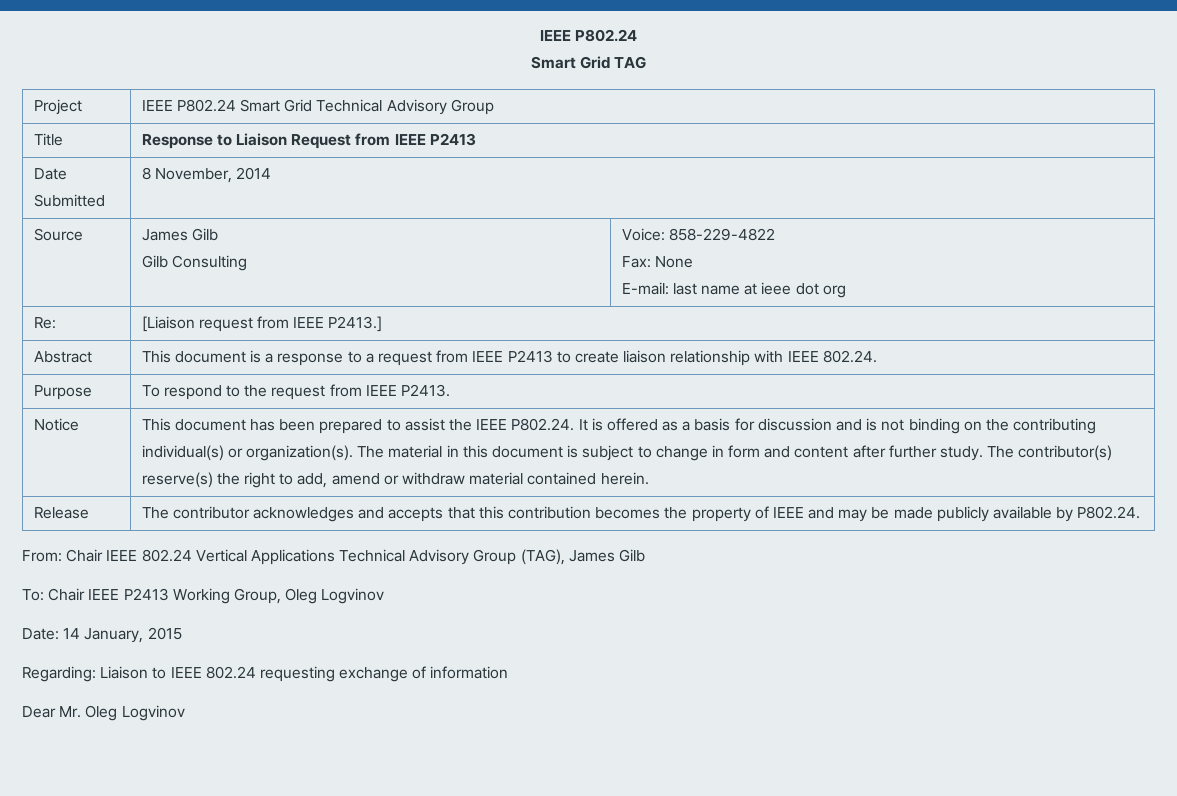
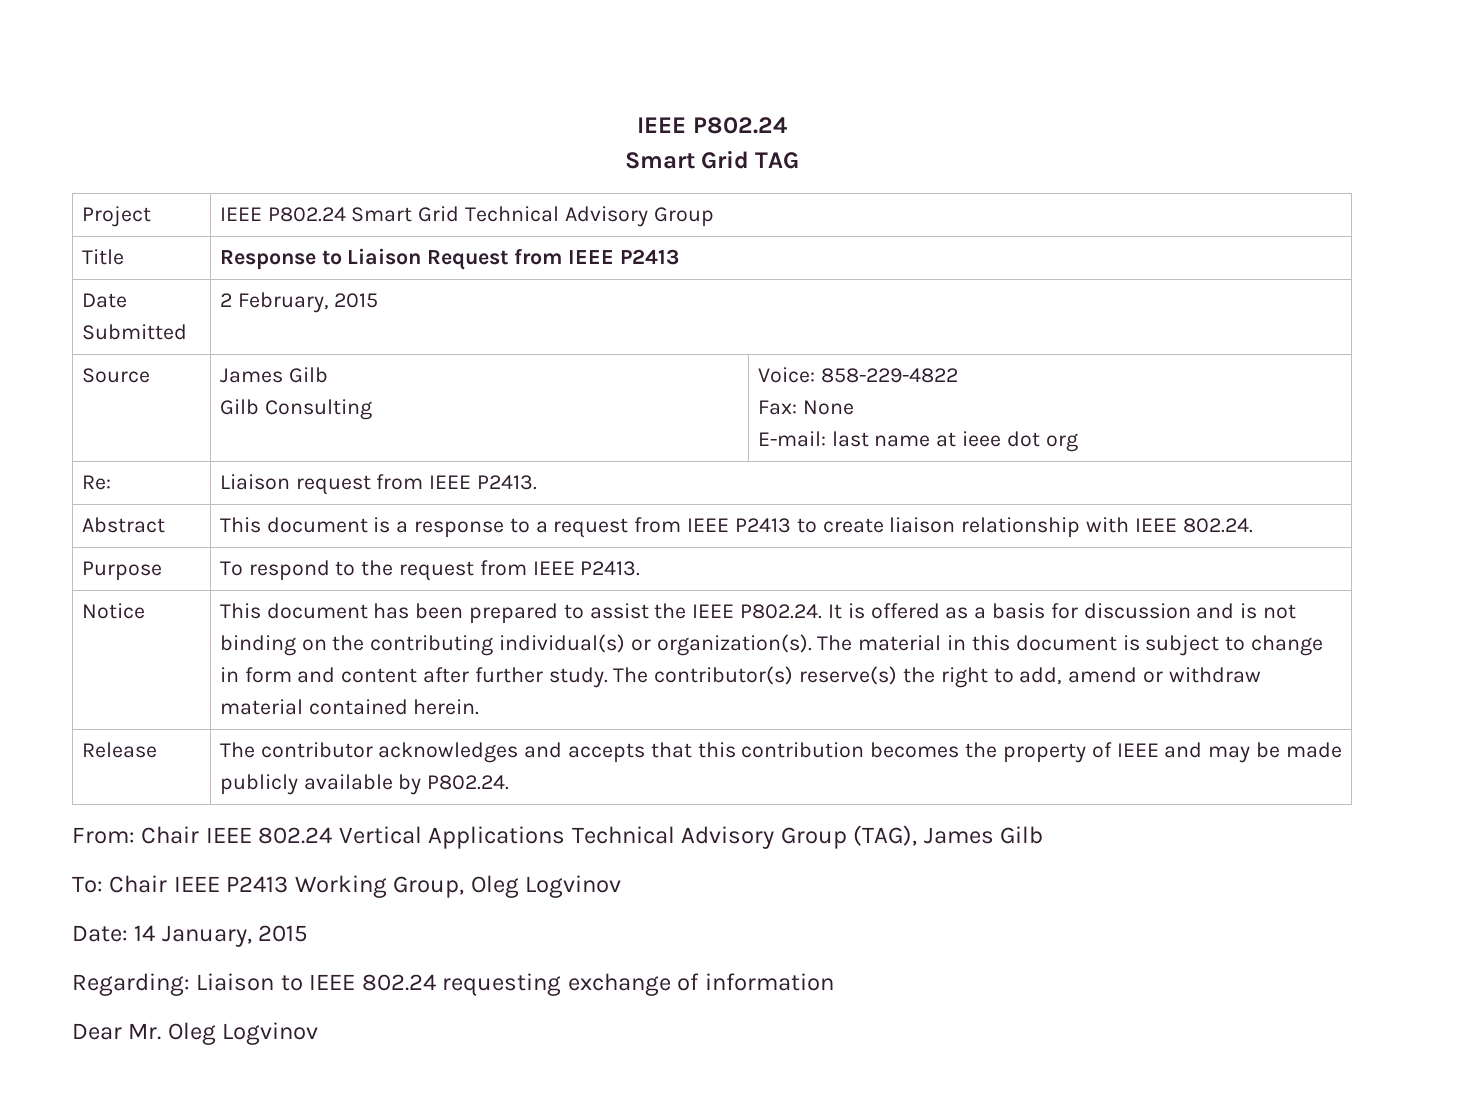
- Date Submitted | 8 November, 2014
+ Date Submitted | 2 February, 2015
- Re: | [Liaison request from IEEE P2413.]
+ Re: | Liaison request from IEEE P2413.

